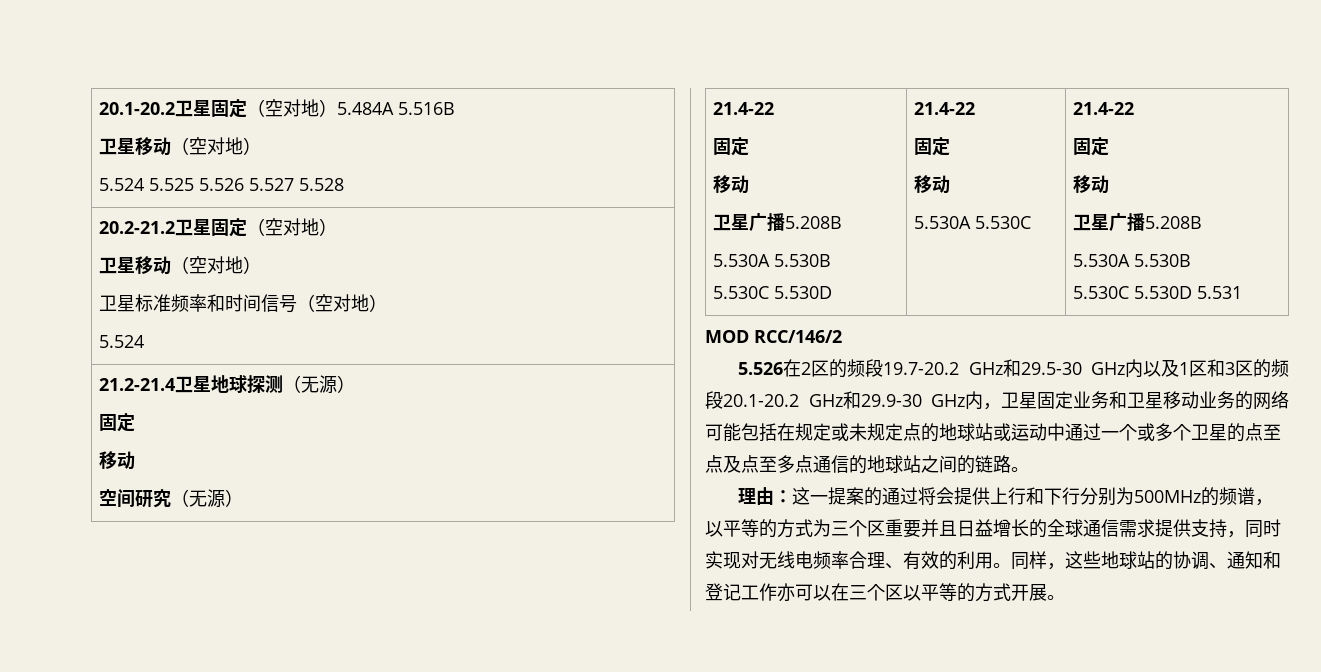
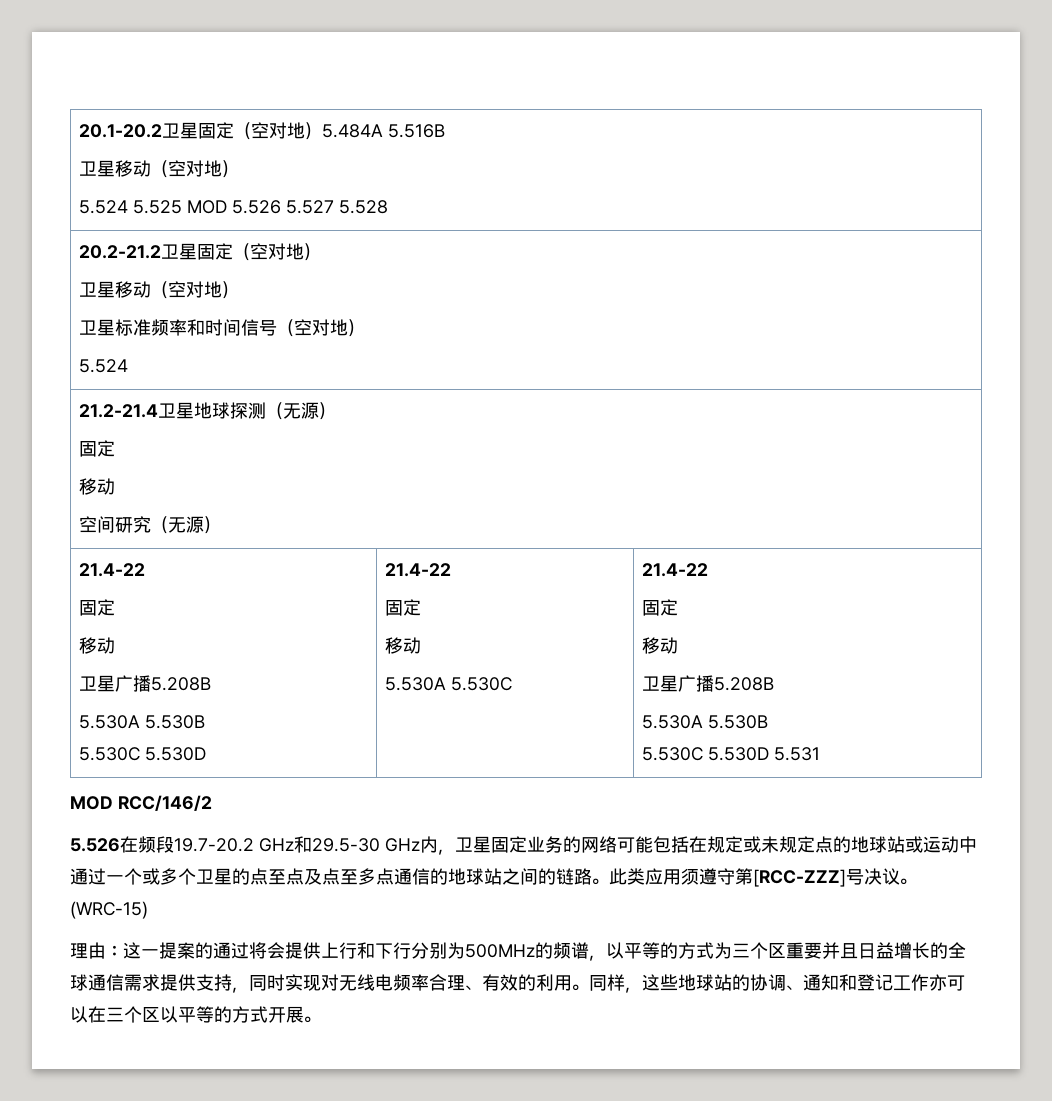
  20.1-20.2卫星固定（空对地）5.484A 5.516B
  卫星移动（空对地）
- 5.524 5.525 5.526 5.527 5.528
+ 5.524 5.525 MOD 5.526 5.527 5.528
- 5.526在2区的频段19.7-20.2 GHz和29.5-30 GHz内以及1区和3区的频段20.1-20.2 GHz和29.9-30 GHz内，卫星固定业务和卫星移动业务的网络可能包括在规定或未规定点的地球站或运动中通过一个或多个卫星的点至点及点至多点通信的地球站之间的链路。
+ 5.526在频段19.7-20.2 GHz和29.5-30 GHz内，卫星固定业务的网络可能包括在规定或未规定点的地球站或运动中通过一个或多个卫星的点至点及点至多点通信的地球站之间的链路。此类应用须遵守第[RCC-ZZZ]号决议。(WRC-15)

